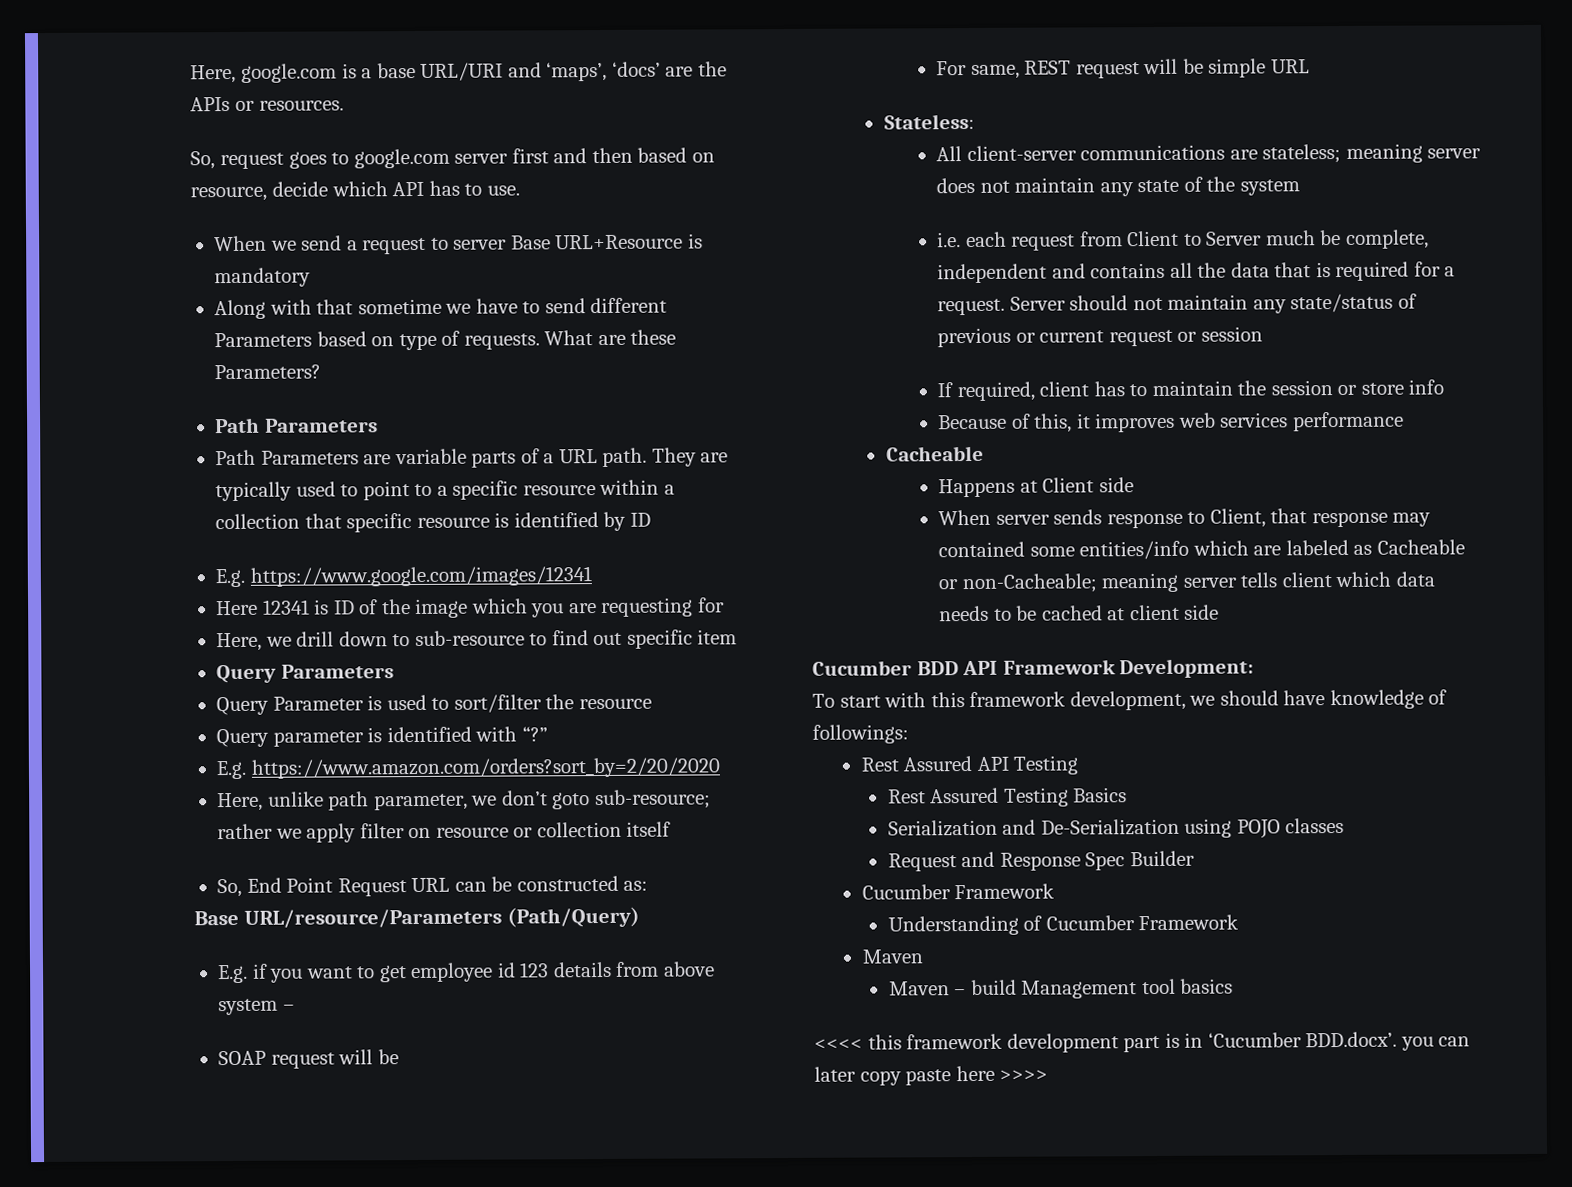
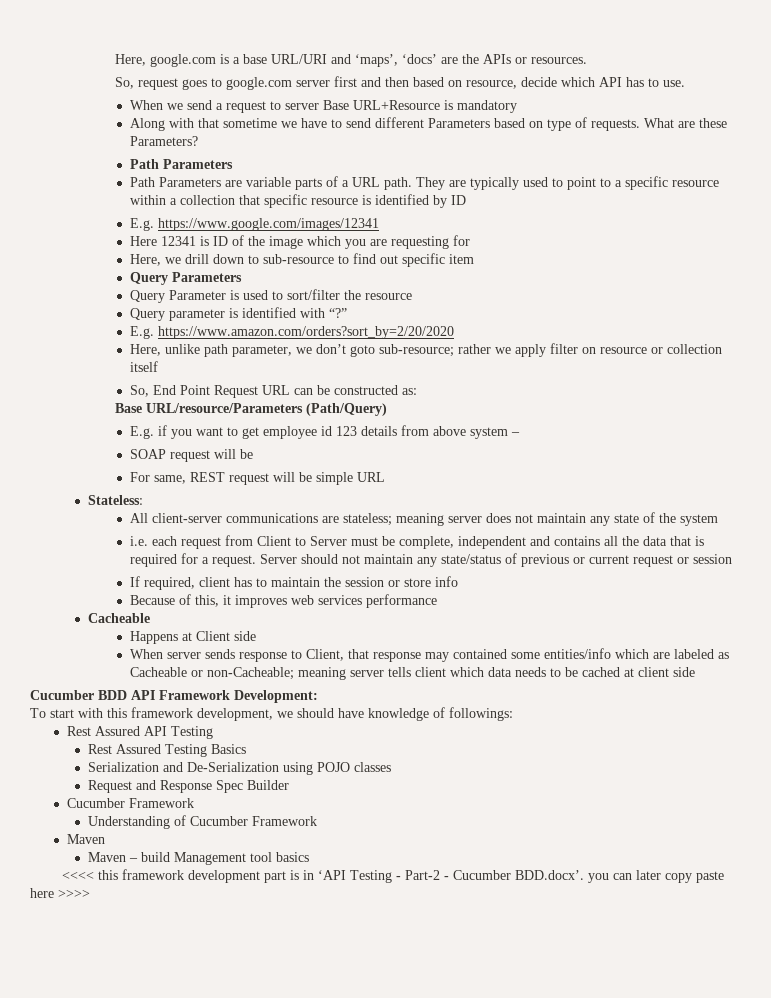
- i.e. each request from Client to Server much be complete, independent and contains all the data that is required for a request.
+ i.e. each request from Client to Server must be complete, independent and contains all the data that is required for a request.
- <<<< this framework development part is in ‘Cucumber BDD.docx’. you can later copy paste here >>>>
+ <<<< this framework development part is in ‘API Testing - Part-2 - Cucumber BDD.docx’. you can later copy paste here >>>>

